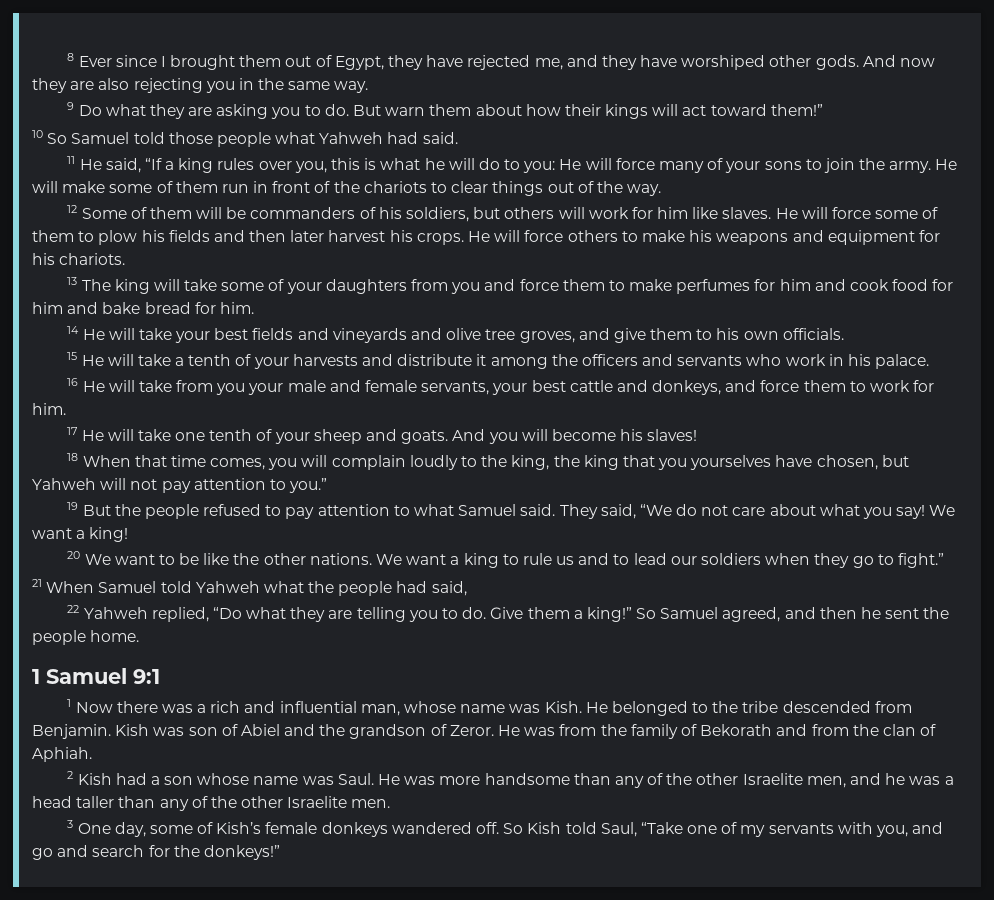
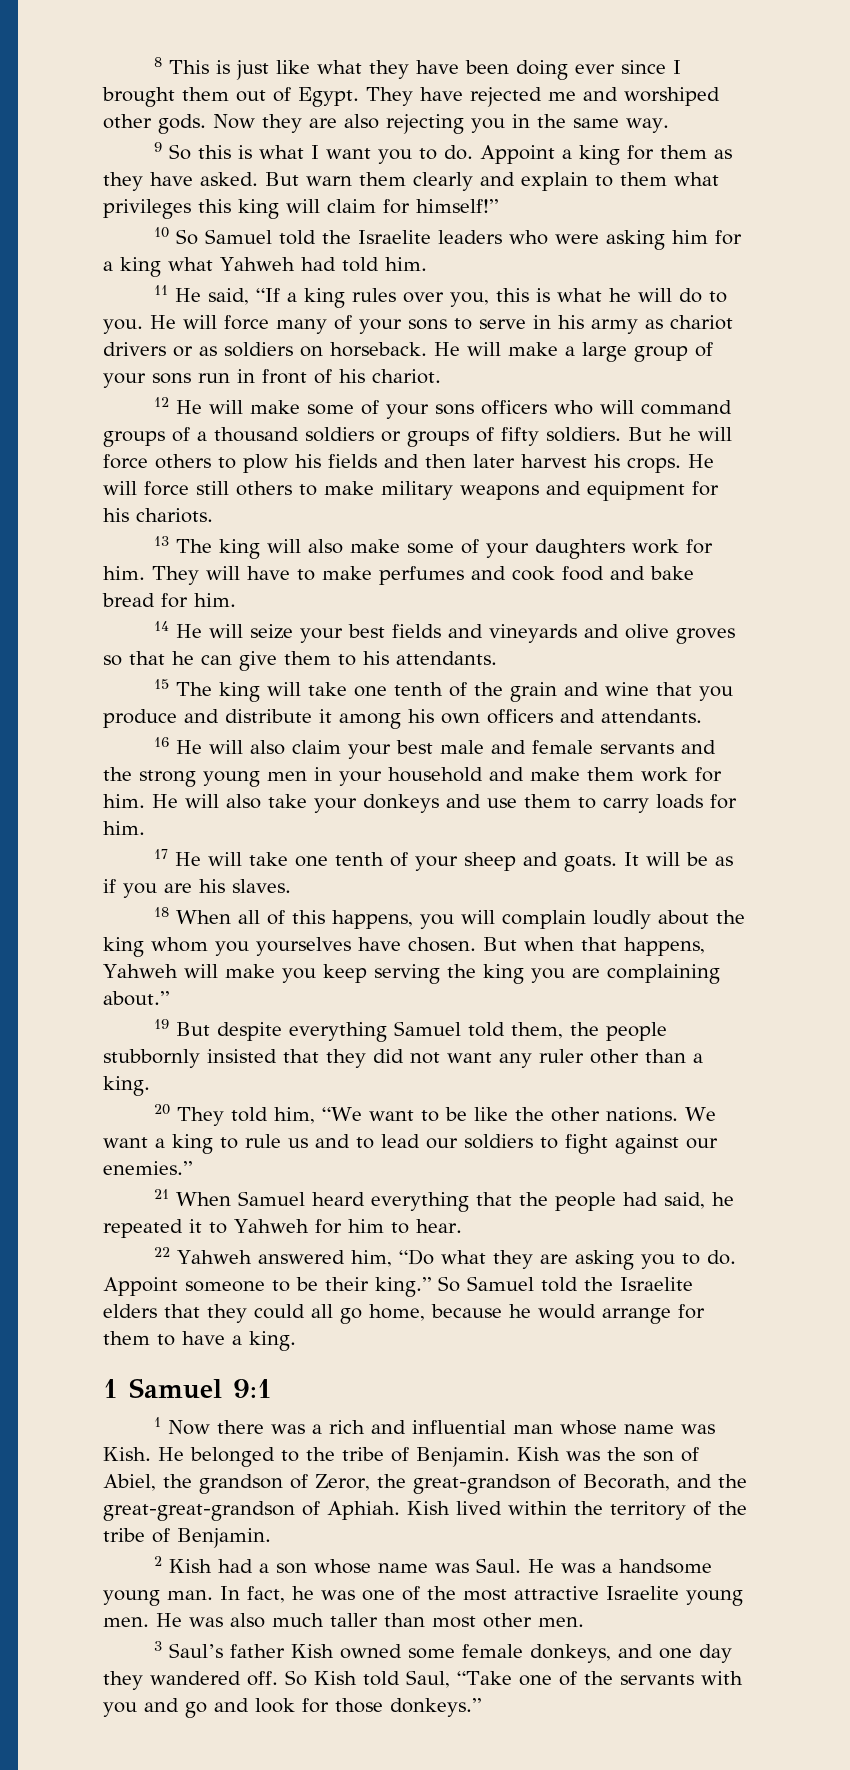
- 8 Ever since I brought them out of Egypt, they have rejected me, and they have worshiped other gods.
+ 8 This is just like what they have been doing ever since I brought them out of Egypt. They have rejected me and worshiped other gods.
- And now they are also rejecting you in the same way.
+ Now they are also rejecting you in the same way.
- 9 Do what they are asking you to do. But warn them about how their kings will act toward them!”
- 10 So Samuel told those people what Yahweh had said.
+ 9 So this is what I want you to do. Appoint a king for them as they have asked. But warn them clearly and explain to them what privileges this king will claim for himself!”
+ 10 So Samuel told the Israelite leaders who were asking him for a king what Yahweh had told him.
- 11 He said, “If a king rules over you, this is what he will do to you: He will force many of your sons to join the army. He will make some of them run in front of the chariots to clear things out of the way.
- 12 Some of them will be commanders of his soldiers, but others will work for him like slaves. He will force some of them to plow his fields and then later harvest his crops.
+ 11 He said, “If a king rules over you, this is what he will do to you. He will force many of your sons to serve in his army as chariot drivers or as soldiers on horseback. He will make a large group of your sons run in front of his chariot.
+ 12 He will make some of your sons officers who will command groups of a thousand soldiers or groups of fifty soldiers. But he will force others to plow his fields and then later harvest his crops.
- He will force others to make his weapons and equipment for his chariots.
+ He will force still others to make military weapons and equipment for his chariots.
- 13 The king will take some of your daughters from you and force them to make perfumes for him and cook food for him and bake bread for him.
+ 13 The king will also make some of your daughters work for him. They will have to make perfumes and cook food and bake bread for him.
- 14 He will take your best fields and vineyards and olive tree groves, and give them to his own officials.
+ 14 He will seize your best fields and vineyards and olive groves so that he can give them to his attendants.
- 15 He will take a tenth of your harvests and distribute it among the officers and servants who work in his palace.
- 16 He will take from you your male and female servants, your best cattle and donkeys, and force them to work for him.
+ 15 The king will take one tenth of the grain and wine that you produce and distribute it among his own officers and attendants.
+ 16 He will also claim your best male and female servants and the strong young men in your household and make them work for him. He will also take your donkeys and use them to carry loads for him.
- And you will become his slaves!
- 18 When that time comes, you will complain loudly to the king, the king that you yourselves have chosen, but Yahweh will not pay attention to you.”
- 19 But the people refused to pay attention to what Samuel said. They said, “We do not care about what you say! We want a king!
- 20 We want to be like the other nations.
+ It will be as if you are his slaves.
+ 18 When all of this happens, you will complain loudly about the king whom you yourselves have chosen. But when that happens, Yahweh will make you keep serving the king you are complaining about.”
+ 19 But despite everything Samuel told them, the people stubbornly insisted that they did not want any ruler other than a king.
+ 20 They told him, “We want to be like the other nations.
- We want a king to rule us and to lead our soldiers when they go to fight.”
+ We want a king to rule us and to lead our soldiers to fight against our enemies.”
- 21 When Samuel told Yahweh what the people had said,
+ 21 When Samuel heard everything that the people had said, he repeated it to Yahweh for him to hear.
- 22 Yahweh replied, “Do what they are telling you to do. Give them a king!” So Samuel agreed, and then he sent the people home.
+ 22 Yahweh answered him, “Do what they are asking you to do. Appoint someone to be their king.” So Samuel told the Israelite elders that they could all go home, because he would arrange for them to have a king.
- 1 Now there was a rich and influential man, whose name was Kish.
+ 1 Now there was a rich and influential man whose name was Kish.
- He belonged to the tribe descended from Benjamin.
+ He belonged to the tribe of Benjamin.
- Kish was son of Abiel and the grandson of Zeror. He was from the family of Bekorath and from the clan of Aphiah.
+ Kish was the son of Abiel, the grandson of Zeror, the great-grandson of Becorath, and the great-great-grandson of Aphiah. Kish lived within the territory of the tribe of Benjamin.
- He was more handsome than any of the other Israelite men, and he was a head taller than any of the other Israelite men.
- 3 One day, some of Kish’s female donkeys wandered off.
+ He was a handsome young man. In fact, he was one of the most attractive Israelite young men. He was also much taller than most other men.
+ 3 Saul’s father Kish owned some female donkeys, and one day they wandered off.
- So Kish told Saul, “Take one of my servants with you, and go and search for the donkeys!”
+ So Kish told Saul, “Take one of the servants with you and go and look for those donkeys.”

